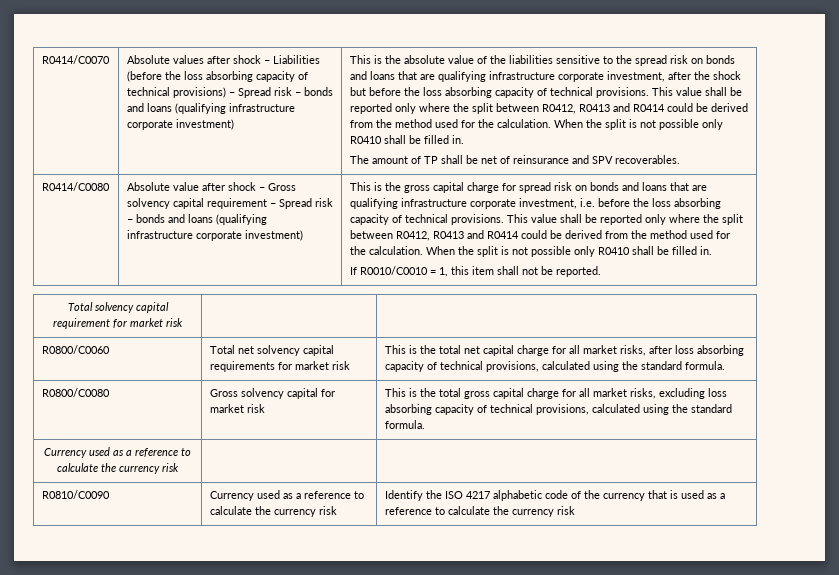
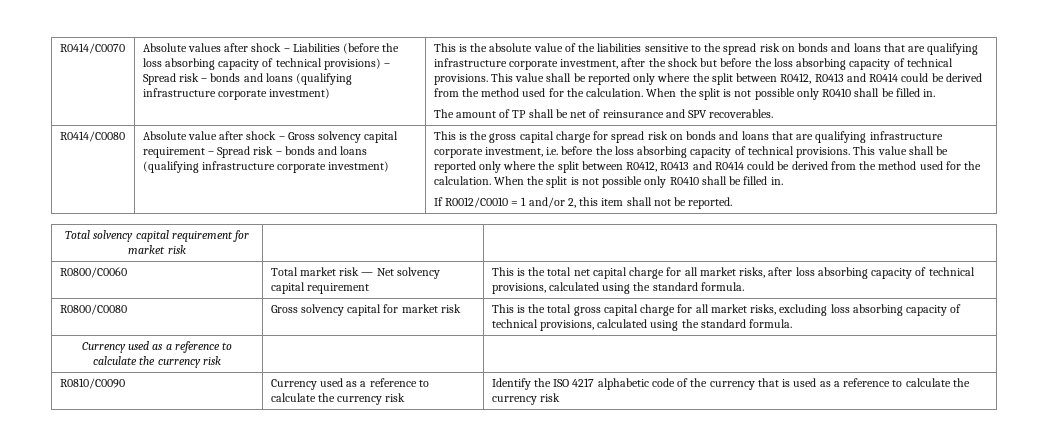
- If R0010/C0010 = 1, this item shall not be reported.
+ If R0012/C0010 = 1 and/or 2, this item shall not be reported.
- R0800/C0060 | Total net solvency capital requirements for market risk | This is the total net capital charge for all market risks, after loss absorbing capacity of technical provisions, calculated using the standard formula.
+ R0800/C0060 | Total market risk — Net solvency capital requirement | This is the total net capital charge for all market risks, after loss absorbing capacity of technical provisions, calculated using the standard formula.

